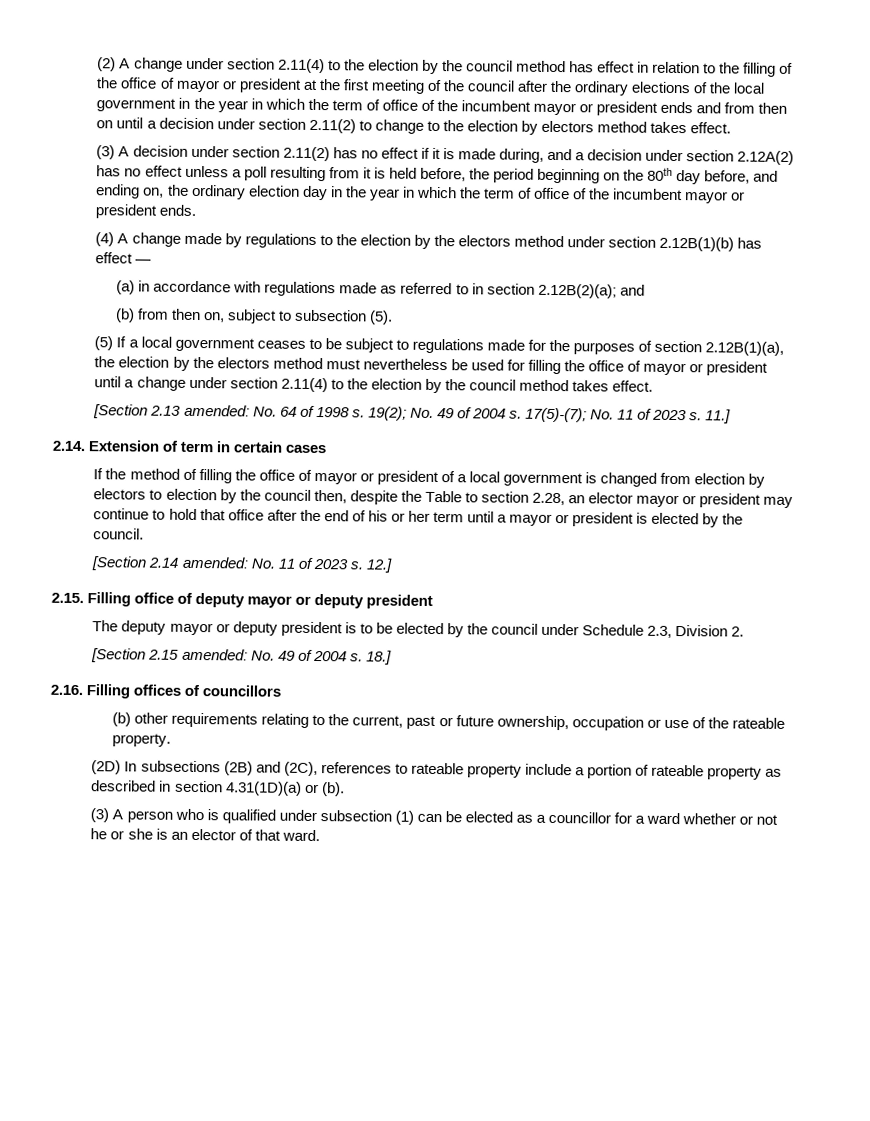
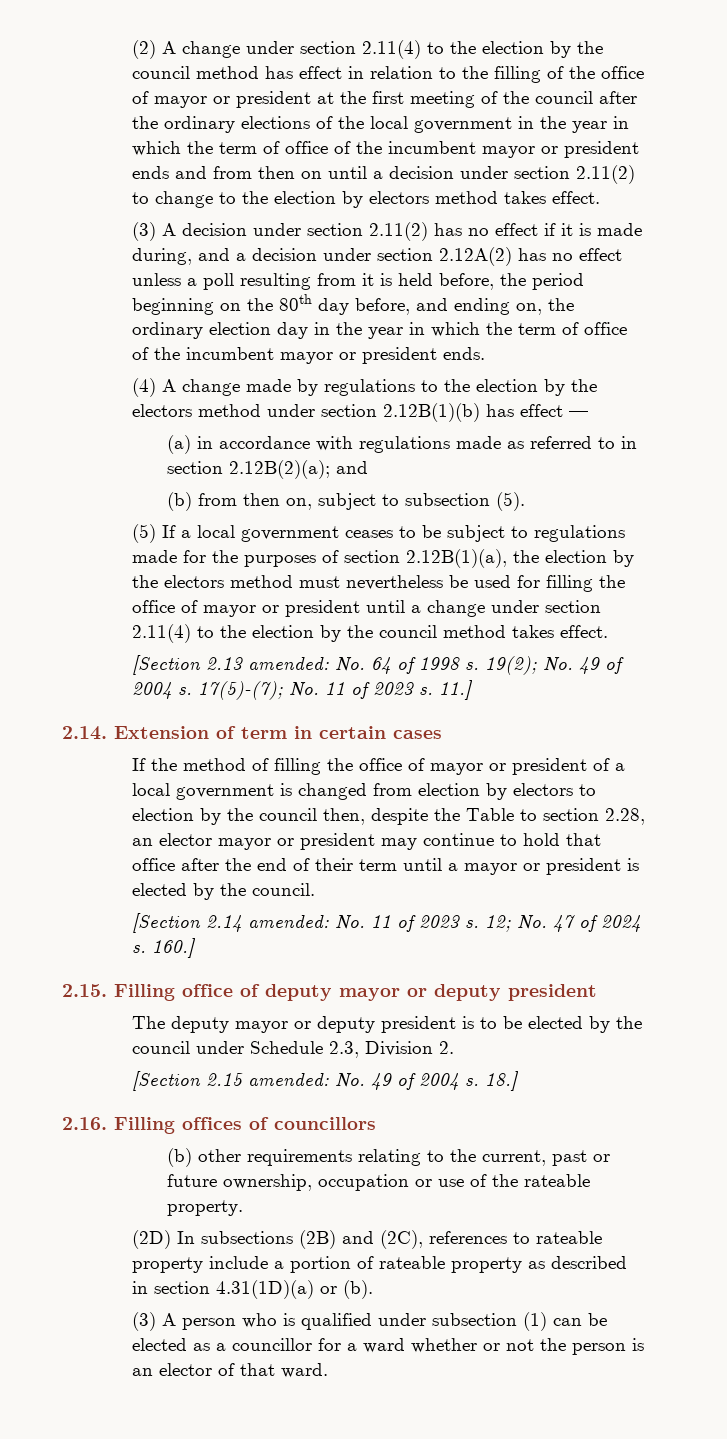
- If the method of filling the office of mayor or president of a local government is changed from election by electors to election by the council then, despite the Table to section 2.28, an elector mayor or president may continue to hold that office after the end of his or her term until a mayor or president is elected by the council.
+ If the method of filling the office of mayor or president of a local government is changed from election by electors to election by the council then, despite the Table to section 2.28, an elector mayor or president may continue to hold that office after the end of their term until a mayor or president is elected by the council.
- 12.]
+ 12; No. 47 of 2024 s. 160.]
- (3) A person who is qualified under subsection (1) can be elected as a councillor for a ward whether or not he or she is an elector of that ward.
+ (3) A person who is qualified under subsection (1) can be elected as a councillor for a ward whether or not the person is an elector of that ward.

